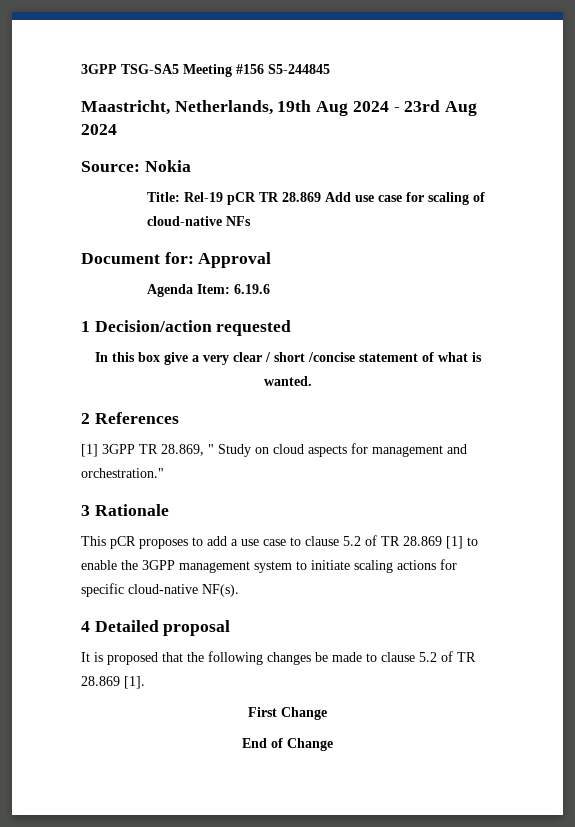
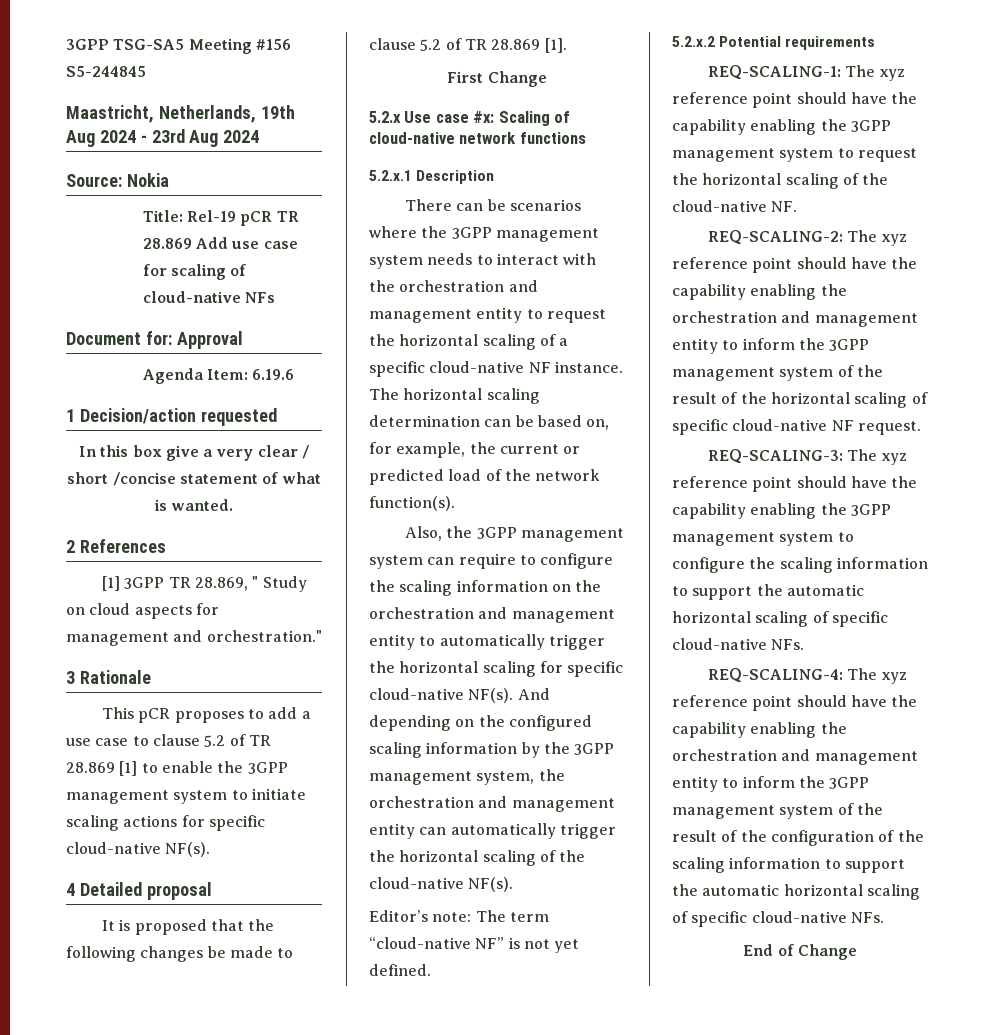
+ 5.2.x Use case #x: Scaling of cloud-native network functions
+ 5.2.x.1 Description
+ There can be scenarios where the 3GPP management system needs to interact with the orchestration and management entity to request the horizontal scaling of a specific cloud-native NF instance. The horizontal scaling determination can be based on, for example, the current or predicted load of the network function(s).
+ Also, the 3GPP management system can require to configure the scaling information on the orchestration and management entity to automatically trigger the horizontal scaling for specific cloud-native NF(s). And depending on the configured scaling information by the 3GPP management system, the orchestration and management entity can automatically trigger the horizontal scaling of the cloud-native NF(s).
+ Editor’s note: The term “cloud-native NF” is not yet defined.
+ 5.2.x.2 Potential requirements
+ REQ-SCALING-1: The xyz reference point should have the capability enabling the 3GPP management system to request the horizontal scaling of the cloud-native NF.
+ REQ-SCALING-2: The xyz reference point should have the capability enabling the orchestration and management entity to inform the 3GPP management system of the result of the horizontal scaling of specific cloud-native NF request.
+ REQ-SCALING-3: The xyz reference point should have the capability enabling the 3GPP management system to configure the scaling information to support the automatic horizontal scaling of specific cloud-native NFs.
+ REQ-SCALING-4: The xyz reference point should have the capability enabling the orchestration and management entity to inform the 3GPP management system of the result of the configuration of the scaling information to support the automatic horizontal scaling of specific cloud-native NFs.

